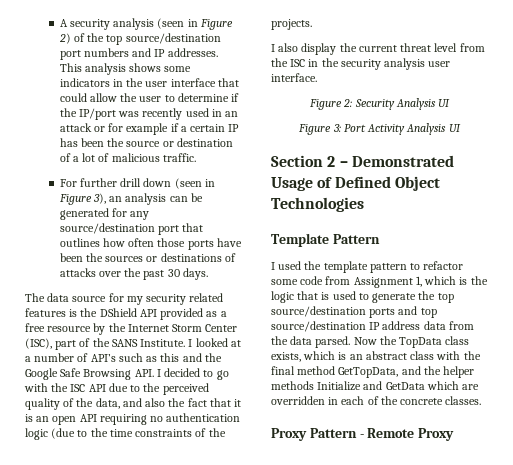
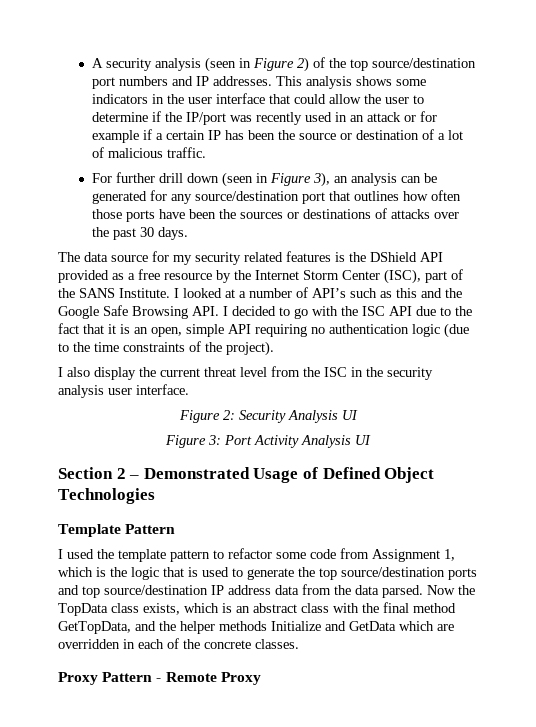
- I looked at a number of API’s such as this and the Google Safe Browsing API. I decided to go with the ISC API due to the perceived quality of the data, and also the fact that it is an open API requiring no authentication logic (due to the time constraints of the projects.
+ I looked at a number of API’s such as this and the Google Safe Browsing API. I decided to go with the ISC API due to the fact that it is an open, simple API requiring no authentication logic (due to the time constraints of the project).

